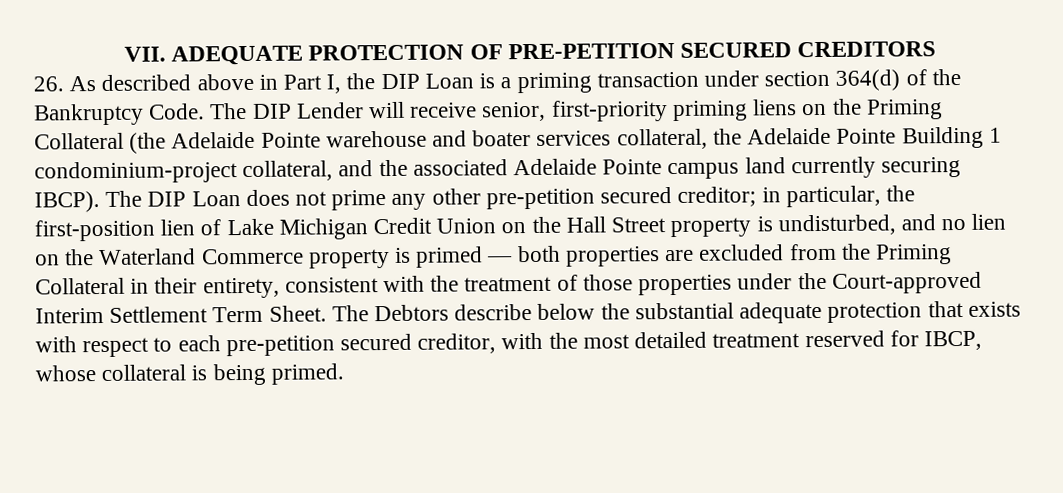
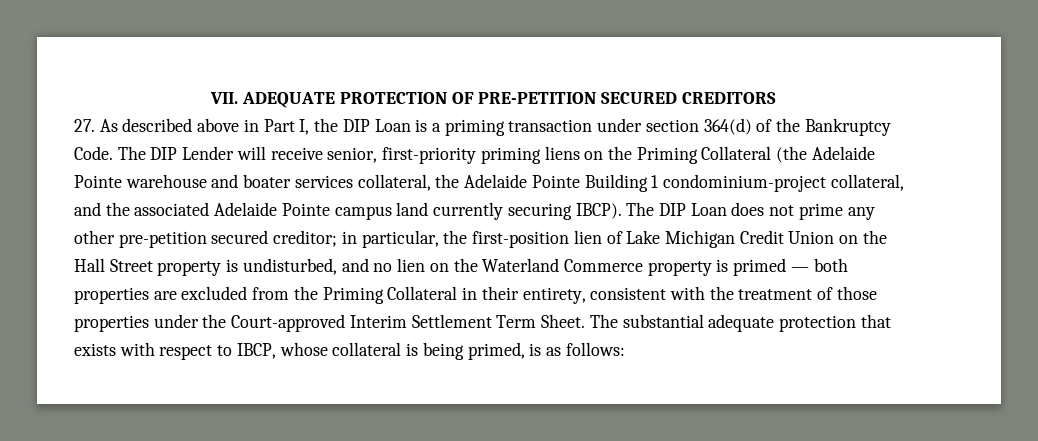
- 26. As described above in Part I, the DIP Loan is a priming transaction under section 364(d) of the Bankruptcy Code.
+ 27. As described above in Part I, the DIP Loan is a priming transaction under section 364(d) of the Bankruptcy Code.
- The Debtors describe below the substantial adequate protection that exists with respect to each pre-petition secured creditor, with the most detailed treatment reserved for IBCP, whose collateral is being primed.
+ The substantial adequate protection that exists with respect to IBCP, whose collateral is being primed, is as follows:

